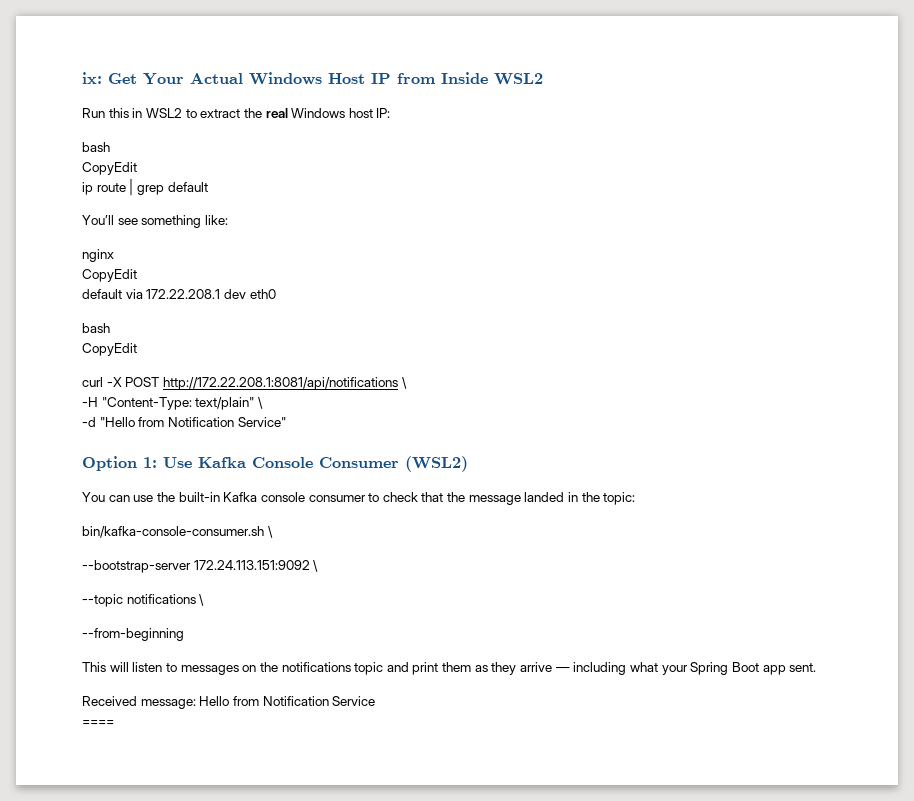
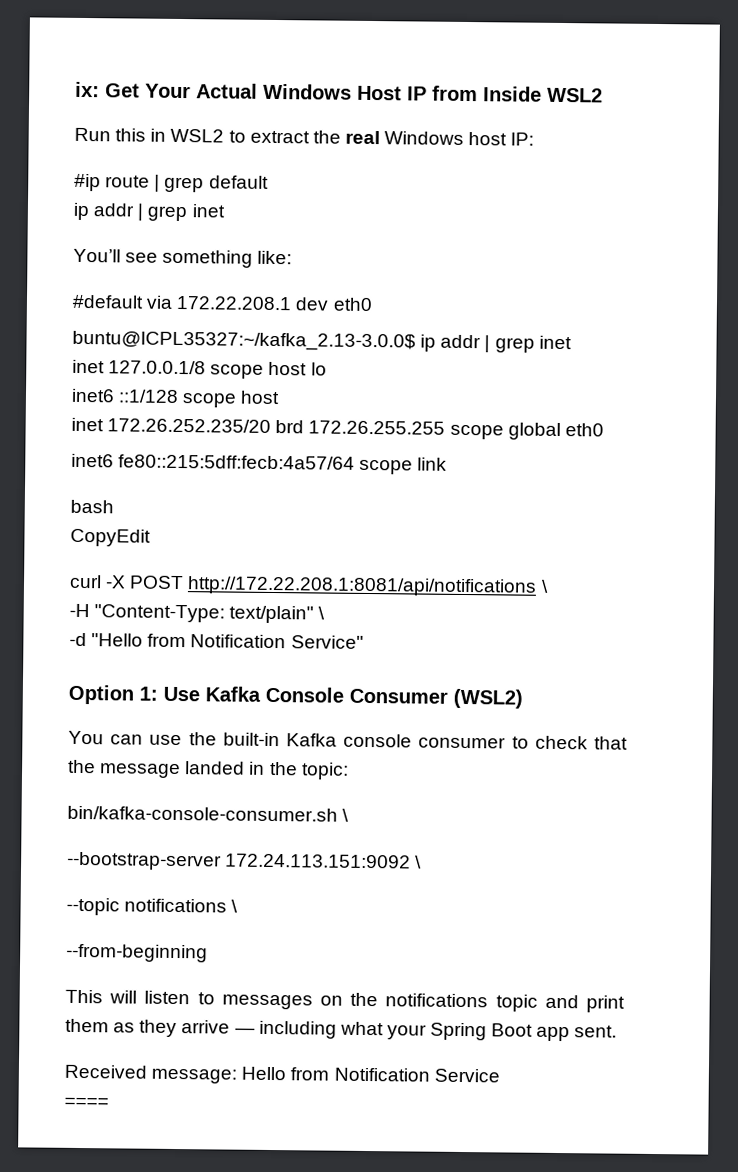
  Run this in WSL2 to extract the real Windows host IP:
- bash
- CopyEdit
- ip route | grep default
+ #ip route | grep default
+ ip addr | grep inet
- nginx
- CopyEdit
- default via 172.22.208.1 dev eth0
+ #default via 172.22.208.1 dev eth0
+ buntu@ICPL35327:~/kafka_2.13-3.0.0$ ip addr | grep inet
+ inet 127.0.0.1/8 scope host lo
+ inet6 ::1/128 scope host
+ inet 172.26.252.235/20 brd 172.26.255.255 scope global eth0
+ inet6 fe80::215:5dff:fecb:4a57/64 scope link

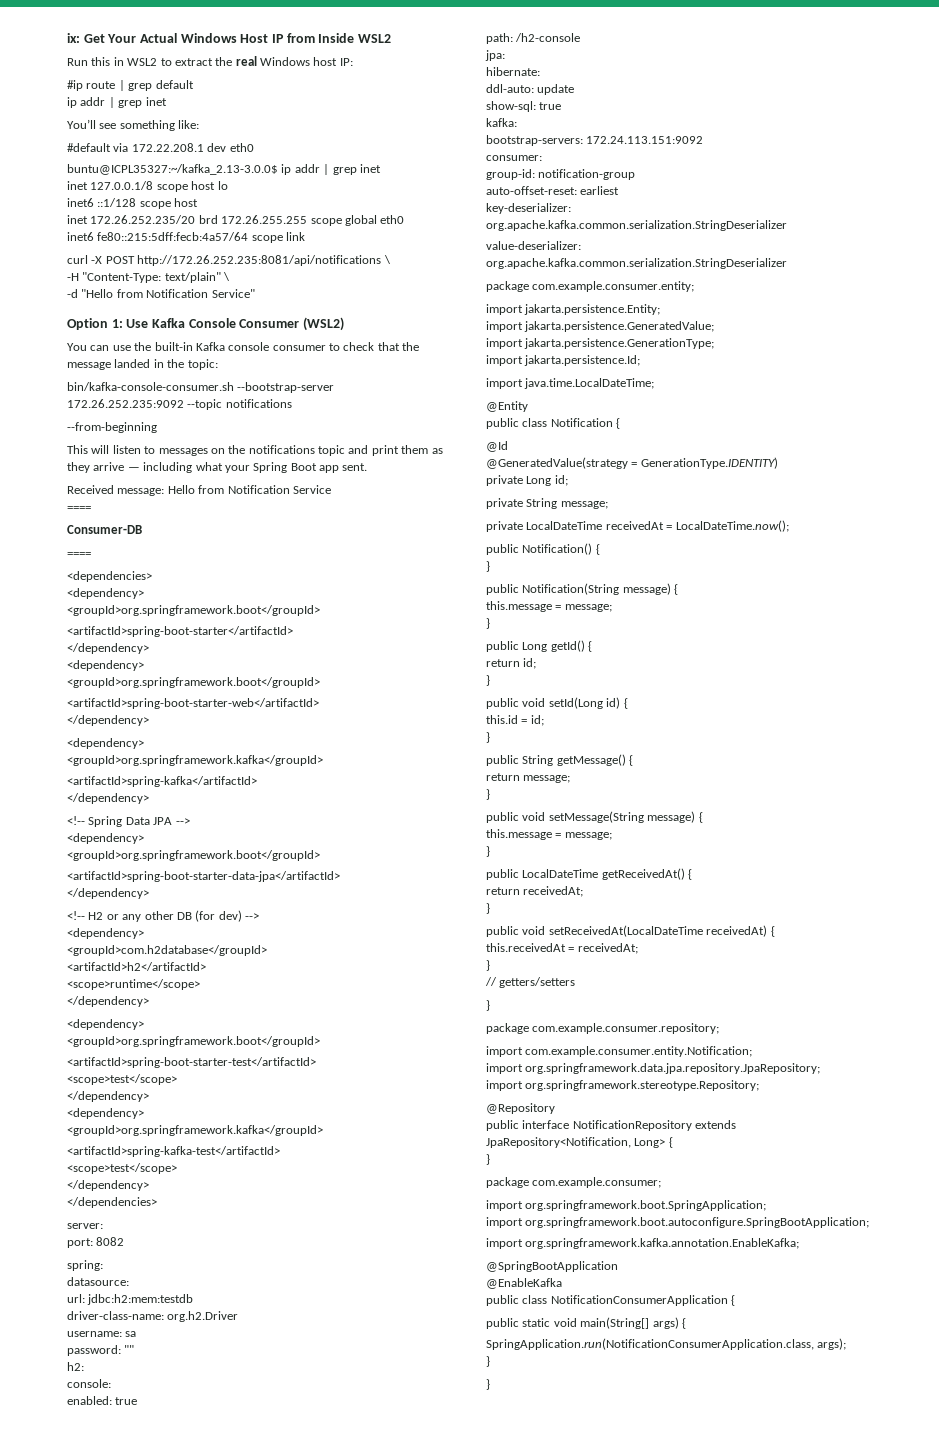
- bash
- CopyEdit
- curl -X POST http://172.22.208.1:8081/api/notifications \
+ curl -X POST http://172.26.252.235:8081/api/notifications \
- bin/kafka-console-consumer.sh \
- --bootstrap-server 172.24.113.151:9092 \
- --topic notifications \
+ bin/kafka-console-consumer.sh --bootstrap-server 172.26.252.235:9092 --topic notifications
+ Consumer-DB
+ ====
+ <dependencies>
+ <dependency>
+ <groupId>org.springframework.boot</groupId>
+ <artifactId>spring-boot-starter</artifactId>
+ </dependency>
+ <dependency>
+ <groupId>org.springframework.boot</groupId>
+ <artifactId>spring-boot-starter-web</artifactId>
+ </dependency>
+ <dependency>
+ <groupId>org.springframework.kafka</groupId>
+ <artifactId>spring-kafka</artifactId>
+ </dependency>
+ <!-- Spring Data JPA -->
+ <dependency>
+ <groupId>org.springframework.boot</groupId>
+ <artifactId>spring-boot-starter-data-jpa</artifactId>
+ </dependency>
+ <!-- H2 or any other DB (for dev) -->
+ <dependency>
+ <groupId>com.h2database</groupId>
+ <artifactId>h2</artifactId>
+ <scope>runtime</scope>
+ </dependency>
+ <dependency>
+ <groupId>org.springframework.boot</groupId>
+ <artifactId>spring-boot-starter-test</artifactId>
+ <scope>test</scope>
+ </dependency>
+ <dependency>
+ <groupId>org.springframework.kafka</groupId>
+ <artifactId>spring-kafka-test</artifactId>
+ <scope>test</scope>
+ </dependency>
+ </dependencies>
+ server:
+ port: 8082
+ spring:
+ datasource:
+ url: jdbc:h2:mem:testdb
+ driver-class-name: org.h2.Driver
+ username: sa
+ password: ""
+ h2:
+ console:
+ enabled: true
+ path: /h2-console
+ jpa:
+ hibernate:
+ ddl-auto: update
+ show-sql: true
+ kafka:
+ bootstrap-servers: 172.24.113.151:9092
+ consumer:
+ group-id: notification-group
+ auto-offset-reset: earliest
+ key-deserializer: org.apache.kafka.common.serialization.StringDeserializer
+ value-deserializer: org.apache.kafka.common.serialization.StringDeserializer
+ package com.example.consumer.entity;
+ import jakarta.persistence.Entity;
+ import jakarta.persistence.GeneratedValue;
+ import jakarta.persistence.GenerationType;
+ import jakarta.persistence.Id;
+ import java.time.LocalDateTime;
+ @Entity
+ public class Notification {
+ @Id
+ @GeneratedValue(strategy = GenerationType.IDENTITY)
+ private Long id;
+ private String message;
+ private LocalDateTime receivedAt = LocalDateTime.now();
+ public Notification() {
+ }
+ public Notification(String message) {
+ this.message = message;
+ }
+ public Long getId() {
+ return id;
+ }
+ public void setId(Long id) {
+ this.id = id;
+ }
+ public String getMessage() {
+ return message;
+ }
+ public void setMessage(String message) {
+ this.message = message;
+ }
+ public LocalDateTime getReceivedAt() {
+ return receivedAt;
+ }
+ public void setReceivedAt(LocalDateTime receivedAt) {
+ this.receivedAt = receivedAt;
+ }
+ // getters/setters
+ }
+ package com.example.consumer.repository;
+ import com.example.consumer.entity.Notification;
+ import org.springframework.data.jpa.repository.JpaRepository;
+ import org.springframework.stereotype.Repository;
+ @Repository
+ public interface NotificationRepository extends JpaRepository<Notification, Long> {
+ }
+ package com.example.consumer;
+ import org.springframework.boot.SpringApplication;
+ import org.springframework.boot.autoconfigure.SpringBootApplication;
+ import org.springframework.kafka.annotation.EnableKafka;
+ @SpringBootApplication
+ @EnableKafka
+ public class NotificationConsumerApplication {
+ public static void main(String[] args) {
+ SpringApplication.run(NotificationConsumerApplication.class, args);
+ }
+ }

